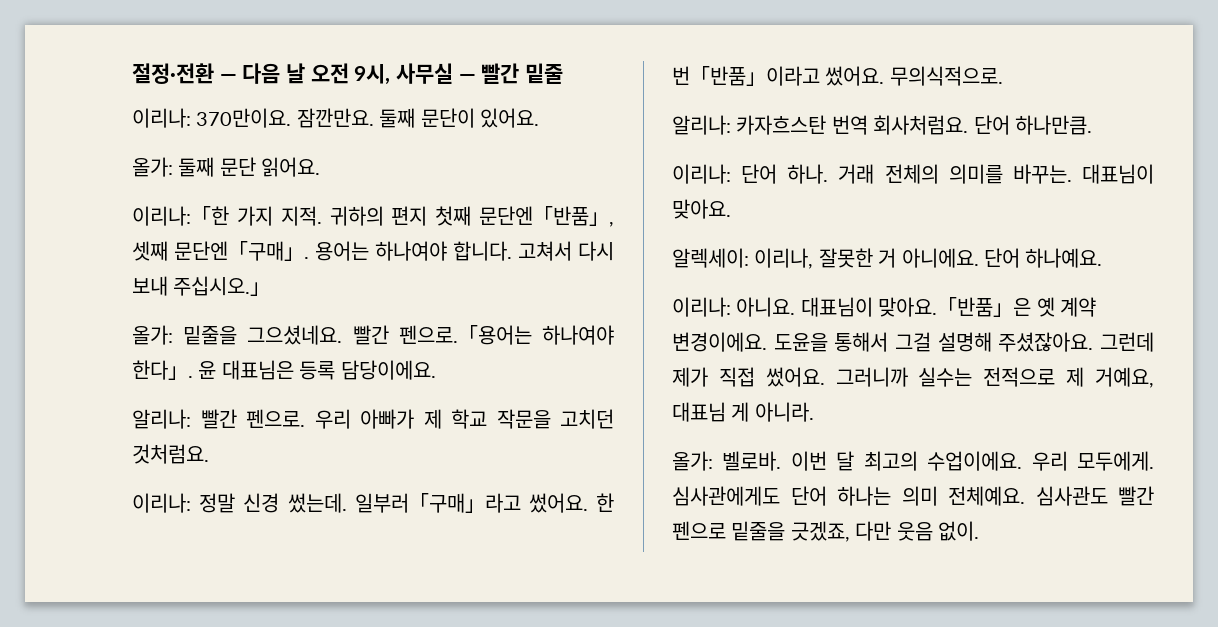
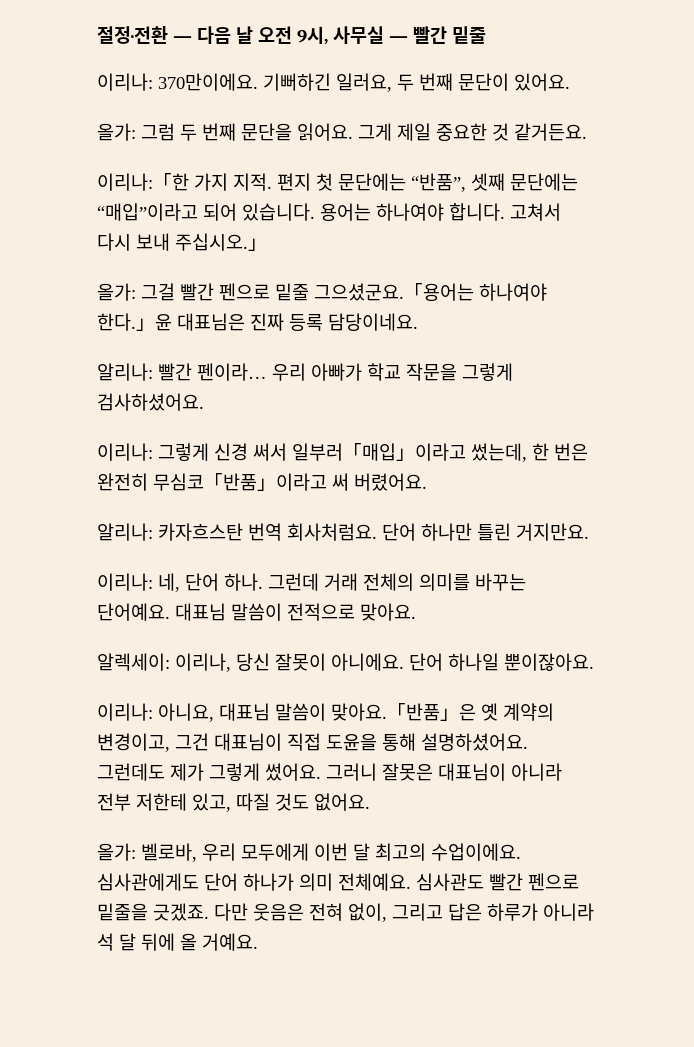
- 이리나: 370만이요. 잠깐만요. 둘째 문단이 있어요.
- 올가: 둘째 문단 읽어요.
+ 이리나: 370만이에요. 기뻐하긴 일러요, 두 번째 문단이 있어요.
+ 올가: 그럼 두 번째 문단을 읽어요. 그게 제일 중요한 것 같거든요.
- 귀하의 편지 첫째 문단엔「반품」, 셋째 문단엔「구매」.
+ 편지 첫 문단에는 “반품”, 셋째 문단에는 “매입”이라고 되어 있습니다.
- 올가: 밑줄을 그으셨네요. 빨간 펜으로.「용어는 하나여야 한다」. 윤 대표님은 등록 담당이에요.
+ 올가: 그걸 빨간 펜으로 밑줄 그으셨군요.「용어는 하나여야 한다.」윤 대표님은 진짜 등록 담당이네요.
- 알리나: 빨간 펜으로.
+ 알리나: 빨간 펜이라…
- 우리 아빠가 제 학교 작문을 고치던 것처럼요.
- 이리나: 정말 신경 썼는데. 일부러「구매」라고 썼어요. 한 번「반품」이라고 썼어요. 무의식적으로.
+ 우리 아빠가 학교 작문을 그렇게 검사하셨어요.
+ 이리나: 그렇게 신경 써서 일부러「매입」이라고 썼는데, 한 번은 완전히 무심코「반품」이라고 써 버렸어요.
- 단어 하나만큼.
- 이리나: 단어 하나.
+ 단어 하나만 틀린 거지만요.
+ 이리나: 네, 단어 하나.
- 거래 전체의 의미를 바꾸는. 대표님이 맞아요.
- 알렉세이: 이리나, 잘못한 거 아니에요. 단어 하나예요.
- 이리나: 아니요. 대표님이 맞아요.
+ 그런데 거래 전체의 의미를 바꾸는 단어예요. 대표님 말씀이 전적으로 맞아요.
+ 알렉세이: 이리나, 당신 잘못이 아니에요. 단어 하나일 뿐이잖아요.
+ 이리나: 아니요, 대표님 말씀이 맞아요.
- 「반품」은 옛 계약 변경이에요. 도윤을 통해서 그걸 설명해 주셨잖아요. 그런데 제가 직접 썼어요. 그러니까 실수는 전적으로 제 거예요, 대표님 게 아니라.
- 올가: 벨로바. 이번 달 최고의 수업이에요.
+ 「반품」은 옛 계약의 변경이고, 그건 대표님이 직접 도윤을 통해 설명하셨어요. 그런데도 제가 그렇게 썼어요. 그러니 잘못은 대표님이 아니라 전부 저한테 있고, 따질 것도 없어요.
+ 올가: 벨로바, 우리 모두에게 이번 달 최고의 수업이에요.
- 우리 모두에게.
- 심사관에게도 단어 하나는 의미 전체예요.
+ 심사관에게도 단어 하나가 의미 전체예요.
- 심사관도 빨간 펜으로 밑줄을 긋겠죠, 다만 웃음 없이.
+ 심사관도 빨간 펜으로 밑줄을 긋겠죠. 다만 웃음은 전혀 없이, 그리고 답은 하루가 아니라 석 달 뒤에 올 거예요.

